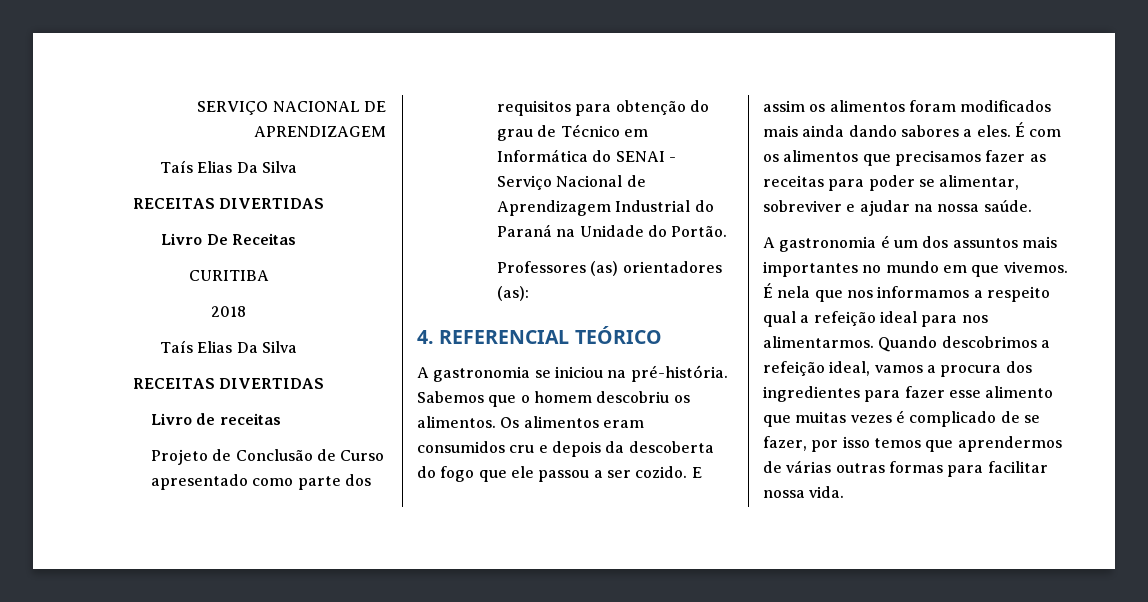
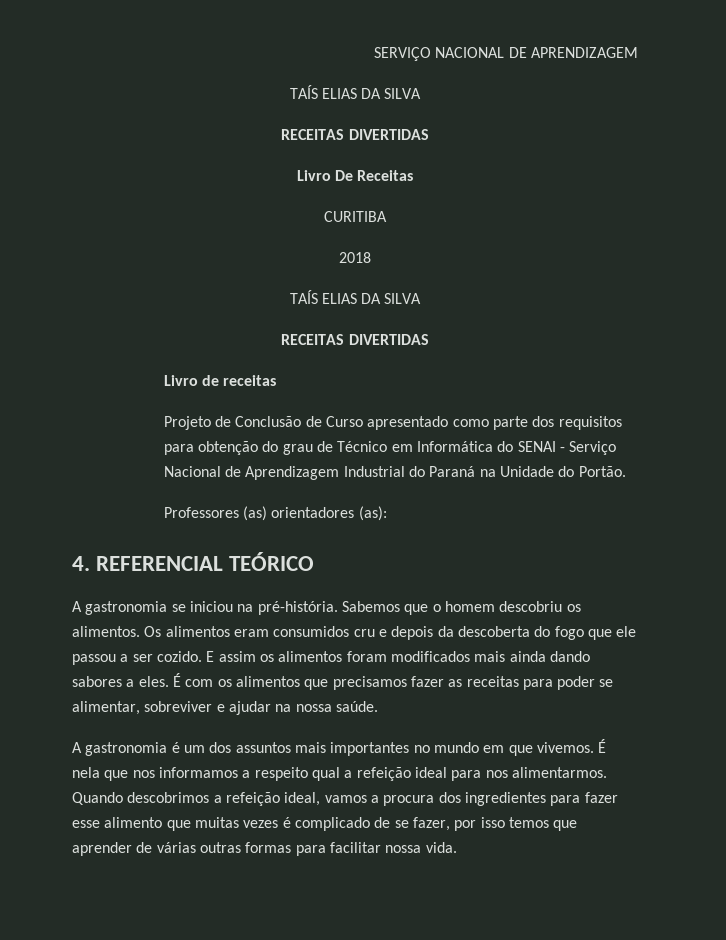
  SERVIÇO NACIONAL DE APRENDIZAGEM
- Taís Elias Da Silva
+ TAÍS ELIAS DA SILVA
  2018
- Taís Elias Da Silva
+ TAÍS ELIAS DA SILVA
- Quando descobrimos a refeição ideal, vamos a procura dos ingredientes para fazer esse alimento que muitas vezes é complicado de se fazer, por isso temos que aprendermos de várias outras formas para facilitar nossa vida.
+ Quando descobrimos a refeição ideal, vamos a procura dos ingredientes para fazer esse alimento que muitas vezes é complicado de se fazer, por isso temos que aprender de várias outras formas para facilitar nossa vida.

